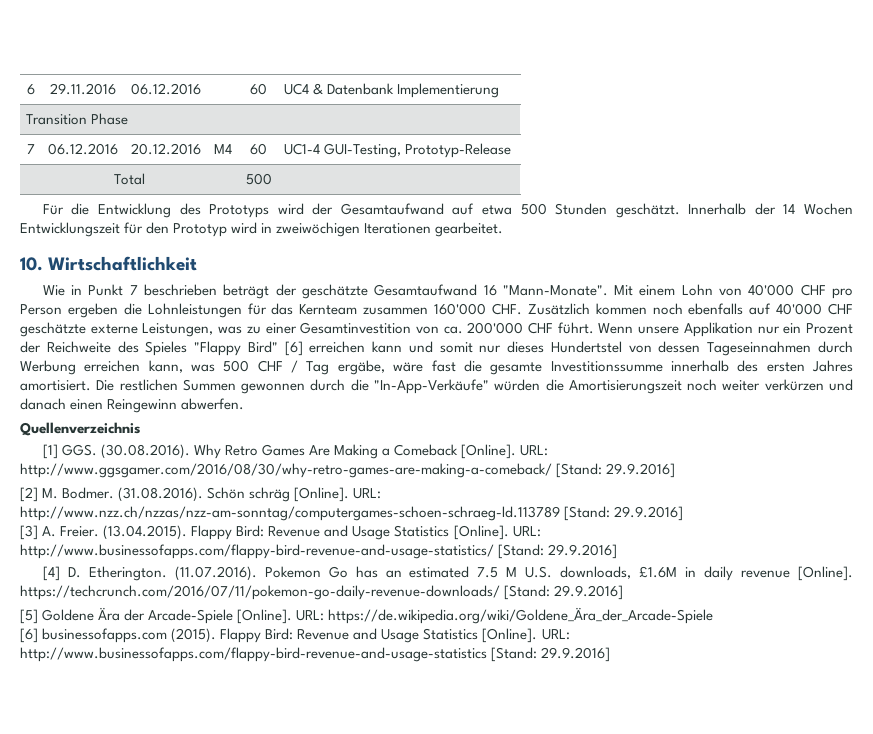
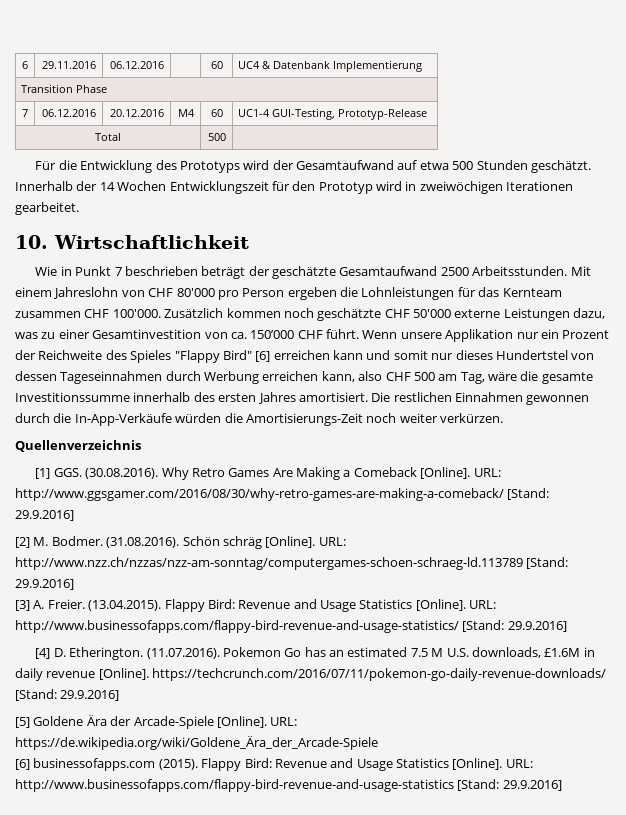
- Wie in Punkt 7 beschrieben beträgt der geschätzte Gesamtaufwand 16 "Mann-Monate". Mit einem Lohn von 40'000 CHF pro Person ergeben die Lohnleistungen für das Kernteam zusammen 160'000 CHF. Zusätzlich kommen noch ebenfalls auf 40'000 CHF geschätzte externe Leistungen, was zu einer Gesamtinvestition von ca. 200'000 CHF führt.
+ Wie in Punkt 7 beschrieben beträgt der geschätzte Gesamtaufwand 2500 Arbeitsstunden. Mit einem Jahreslohn von CHF 80'000 pro Person ergeben die Lohnleistungen für das Kernteam zusammen CHF 100'000. Zusätzlich kommen noch geschätzte CHF 50'000 externe Leistungen dazu, was zu einer Gesamtinvestition von ca. 150’000 CHF führt.
- Wenn unsere Applikation nur ein Prozent der Reichweite des Spieles "Flappy Bird" [6] erreichen kann und somit nur dieses Hundertstel von dessen Tageseinnahmen durch Werbung erreichen kann, was 500 CHF / Tag ergäbe, wäre fast die gesamte Investitionssumme innerhalb des ersten Jahres amortisiert.
+ Wenn unsere Applikation nur ein Prozent der Reichweite des Spieles "Flappy Bird" [6] erreichen kann und somit nur dieses Hundertstel von dessen Tageseinnahmen durch Werbung erreichen kann, also CHF 500 am Tag, wäre die gesamte Investitionssumme innerhalb des ersten Jahres amortisiert.
- Die restlichen Summen gewonnen durch die "In-App-Verkäufe" würden die Amortisierungszeit noch weiter verkürzen und danach einen Reingewinn abwerfen.
+ Die restlichen Einnahmen gewonnen durch die In-App-Verkäufe würden die Amortisierungs-Zeit noch weiter verkürzen.

